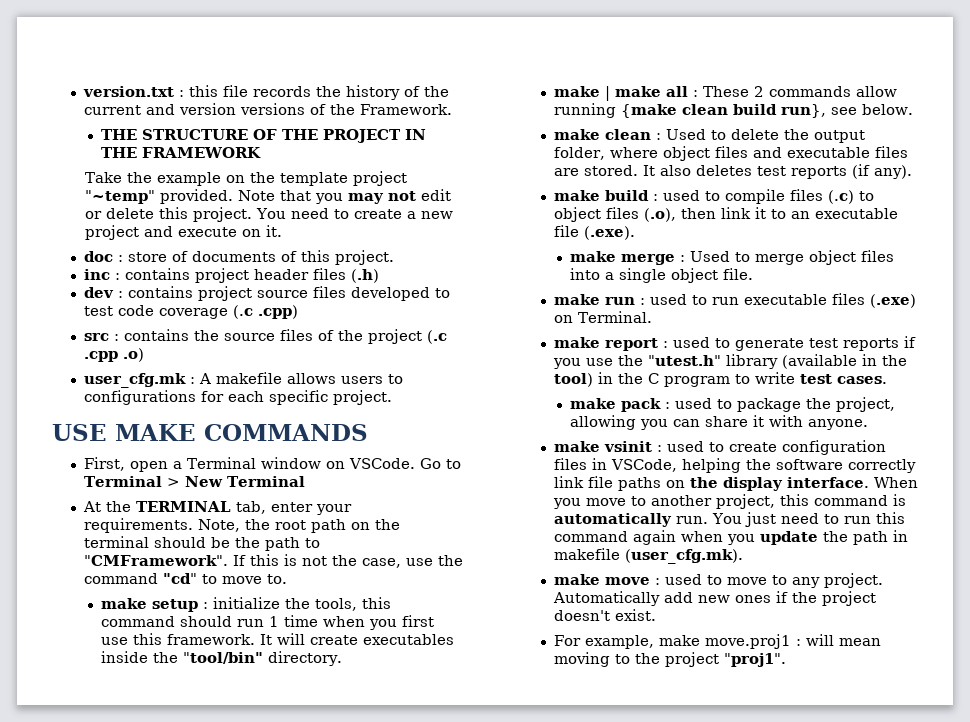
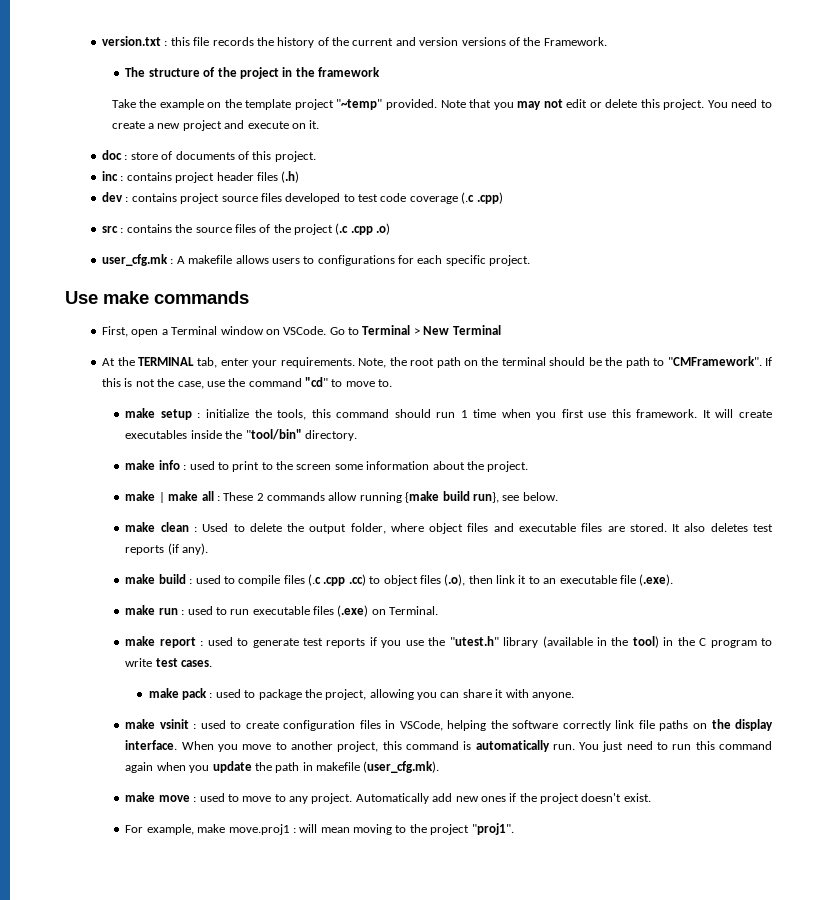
- THE STRUCTURE OF THE PROJECT IN THE FRAMEWORK
+ The structure of the project in the framework
- USE MAKE COMMANDS
+ Use make commands
+ make info : used to print to the screen some information about the project.
- make | make all : These 2 commands allow running {make clean build run}, see below.
+ make | make all : These 2 commands allow running {make build run}, see below.
- make build : used to compile files (.c) to object files (.o), then link it to an executable file (.exe).
+ make build : used to compile files (.c .cpp .cc) to object files (.o), then link it to an executable file (.exe).
- make merge : Used to merge object files into a single object file.

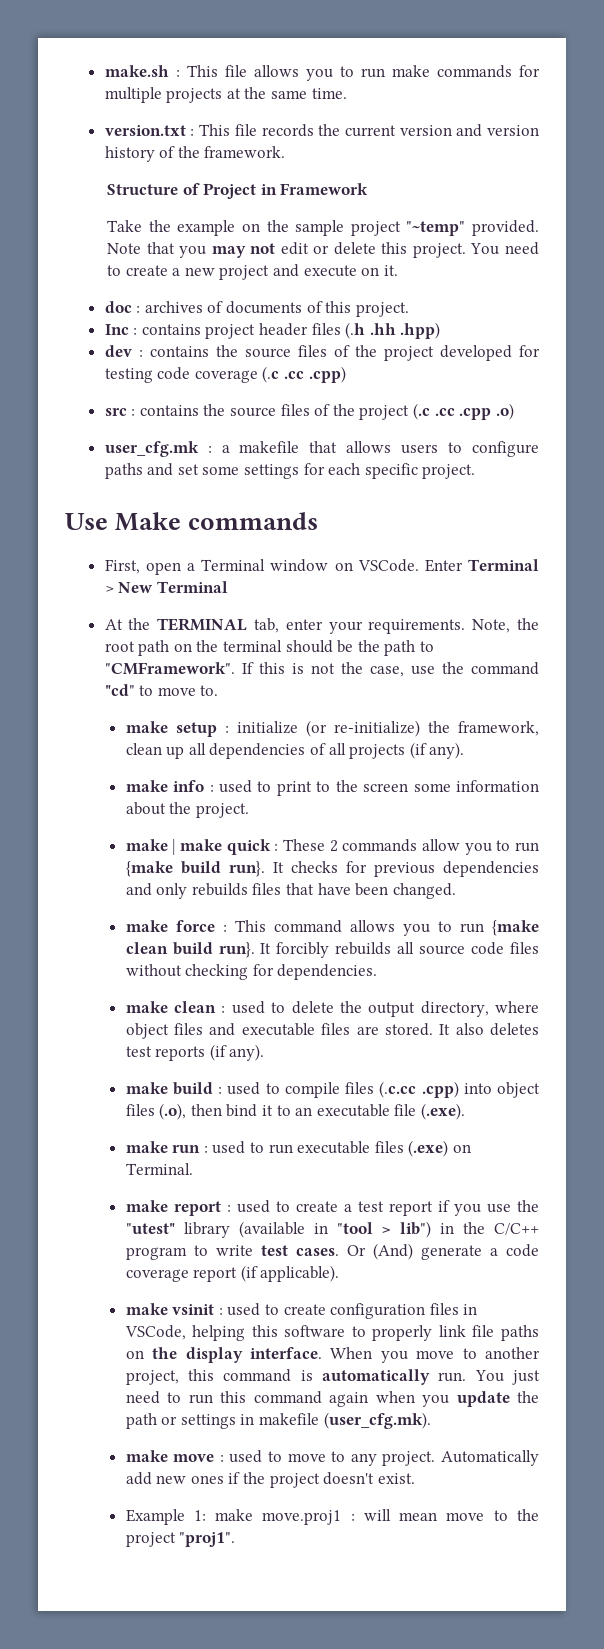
+ make.sh : This file allows you to run make commands for multiple projects at the same time.
- version.txt : this file records the history of the current and version versions of the Framework.
- The structure of the project in the framework
+ version.txt : This file records the current version and version history of the framework.
+ Structure of Project in Framework
- Take the example on the template project "~temp" provided.
+ Take the example on the sample project "~temp" provided.
- doc : store of documents of this project.
+ doc : archives of documents of this project.
- inc : contains project header files (.h)
+ Inc : contains project header files (.h .hh .hpp)
- dev : contains project source files developed to test code coverage (.c .cpp)
+ dev : contains the source files of the project developed for testing code coverage (.c .cc .cpp)
- src : contains the source files of the project (.c .cpp .o)
+ src : contains the source files of the project (.c .cc .cpp .o)
- user_cfg.mk : A makefile allows users to configurations for each specific project.
+ user_cfg.mk : a makefile that allows users to configure paths and set some settings for each specific project.
- Use make commands
+ Use Make commands
- Go to Terminal > New Terminal
+ Enter Terminal > New Terminal
- make setup : initialize the tools, this command should run 1 time when you first use this framework. It will create executables inside the "tool/bin" directory.
+ make setup : initialize (or re-initialize) the framework, clean up all dependencies of all projects (if any).
- make | make all : These 2 commands allow running {make build run}, see below.
+ make | make quick : These 2 commands allow you to run {make build run}. It checks for previous dependencies and only rebuilds files that have been changed.
+ make force : This command allows you to run {make clean build run}. It forcibly rebuilds all source code files without checking for dependencies.
- make clean : Used to delete the output folder, where object files and executable files are stored.
+ make clean : used to delete the output directory, where object files and executable files are stored.
- make build : used to compile files (.c .cpp .cc) to object files (.o), then link it to an executable file (.exe).
+ make build : used to compile files (.c.cc .cpp) into object files (.o), then bind it to an executable file (.exe).
- make report : used to generate test reports if you use the "utest.h" library (available in the tool) in the C program to write test cases.
- make pack : used to package the project, allowing you can share it with anyone.
+ make report : used to create a test report if you use the "utest" library (available in "tool > lib") in the C/C++ program to write test cases. Or (And) generate a code coverage report (if applicable).
- make vsinit : used to create configuration files in VSCode, helping the software correctly link file paths on the display interface.
+ make vsinit : used to create configuration files in VSCode, helping this software to properly link file paths on the display interface.
- You just need to run this command again when you update the path in makefile (user_cfg.mk).
+ You just need to run this command again when you update the path or settings in makefile (user_cfg.mk).
- For example, make move.proj1 : will mean moving to the project "proj1".
+ Example 1: make move.proj1 : will mean move to the project "proj1".

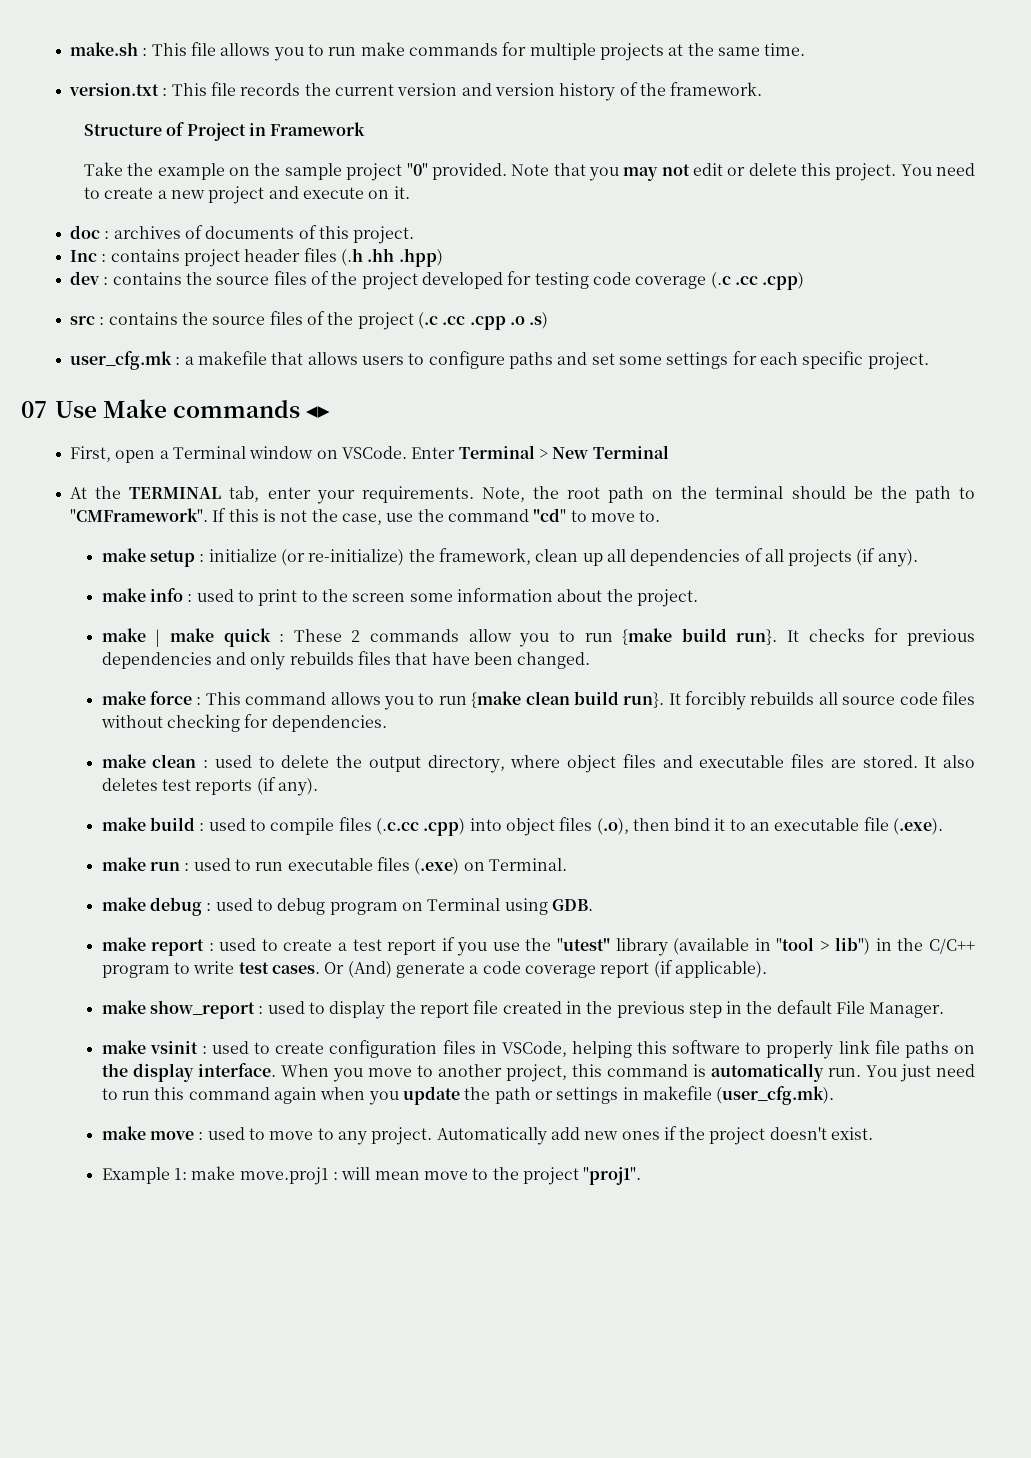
- Take the example on the sample project "~temp" provided.
+ Take the example on the sample project "0" provided.
- src : contains the source files of the project (.c .cc .cpp .o)
+ src : contains the source files of the project (.c .cc .cpp .o .s)
- Use Make commands
+ 07 Use Make commands ◂▸
+ make debug : used to debug program on Terminal using GDB.
+ make show_report : used to display the report file created in the previous step in the default File Manager.

